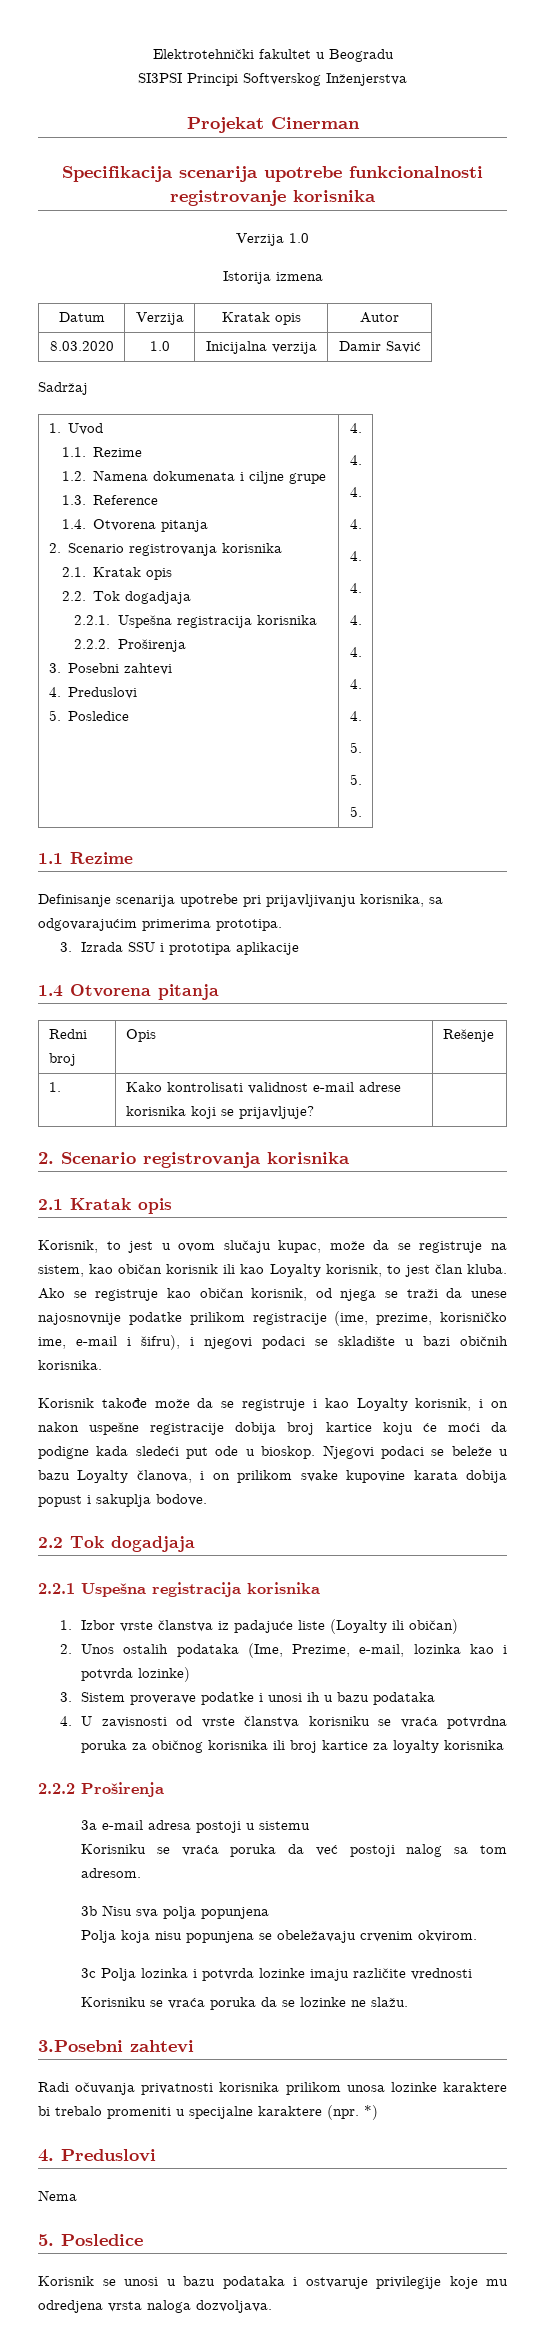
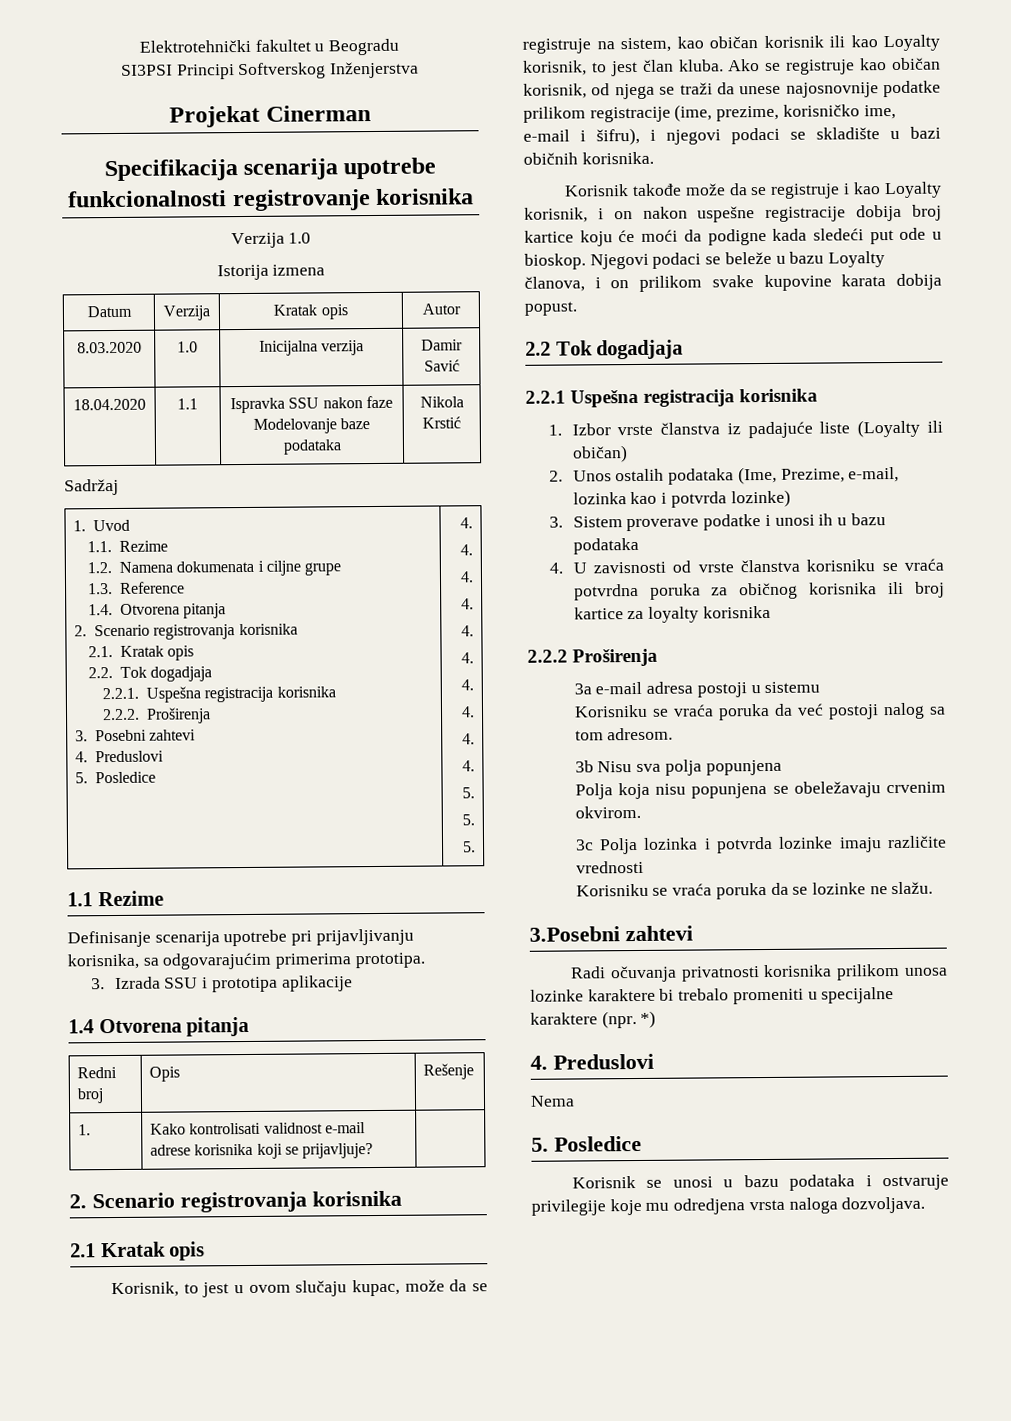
+ 18.04.2020 | 1.1 | Ispravka SSU nakon faze Modelovanje baze podataka | Nikola Krstić
- Njegovi podaci se beleže u bazu Loyalty članova, i on prilikom svake kupovine karata dobija popust i sakuplja bodove.
+ Njegovi podaci se beleže u bazu Loyalty članova, i on prilikom svake kupovine karata dobija popust.

